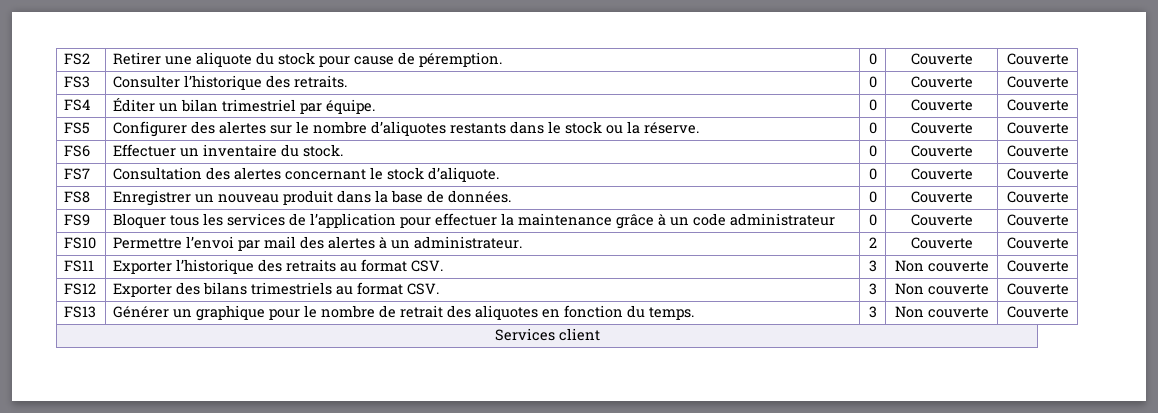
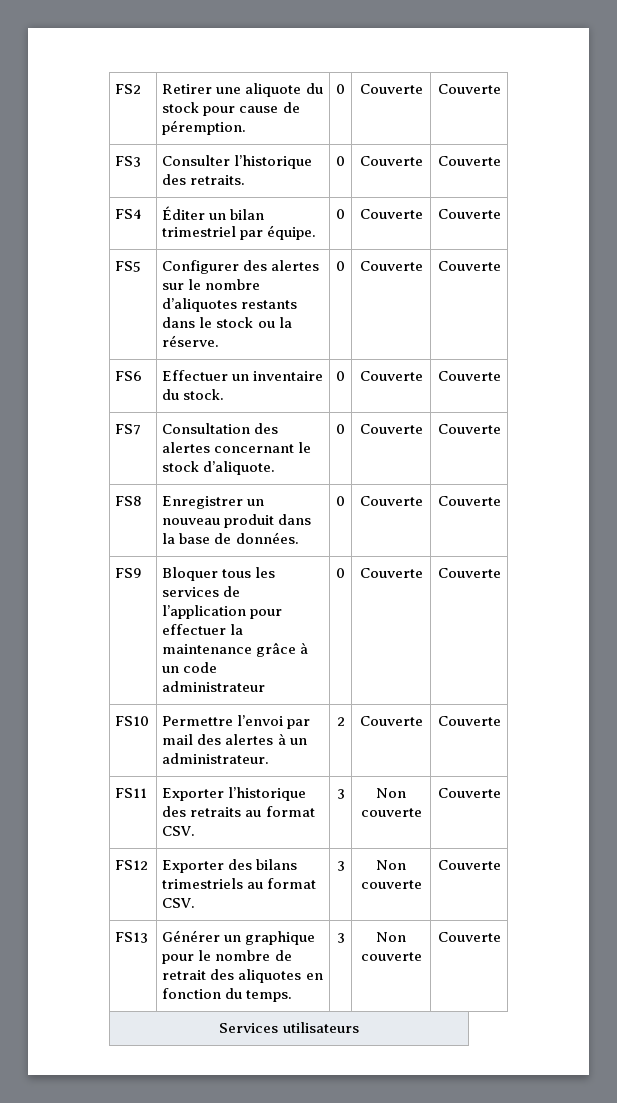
- Services client
+ Services utilisateurs

